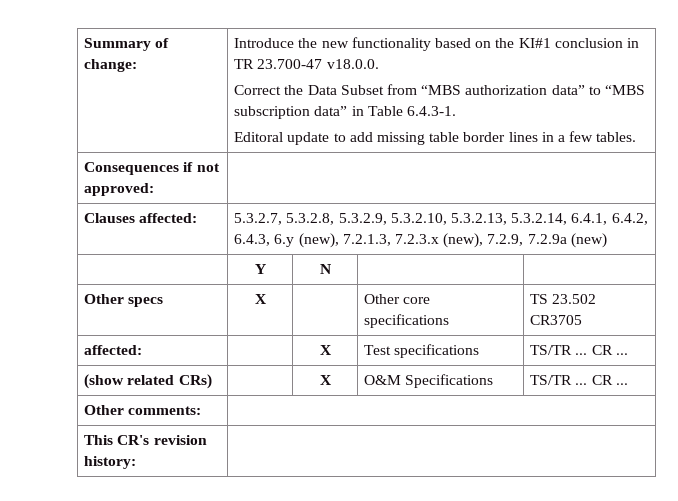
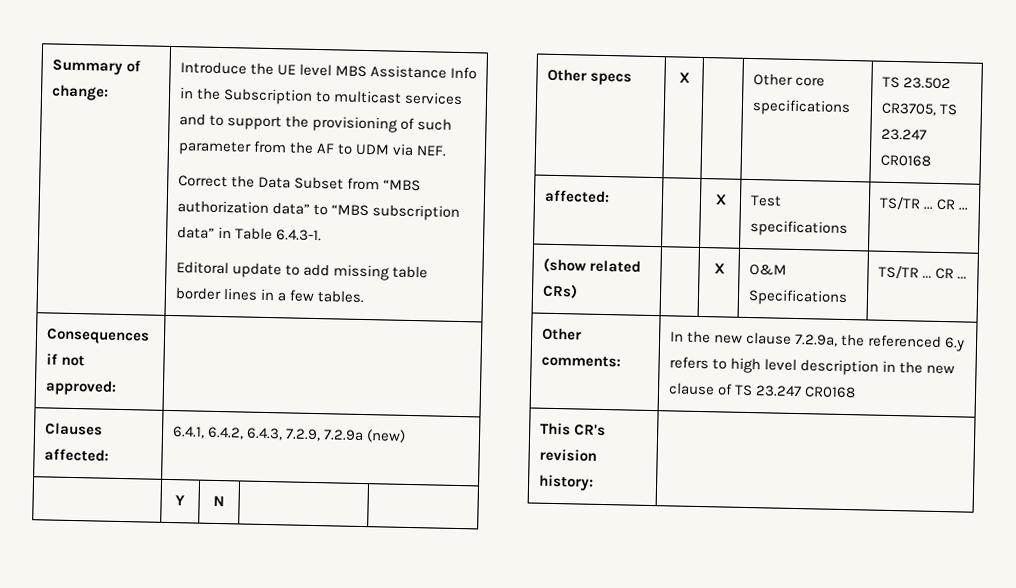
- Introduce the new functionality based on the KI#1 conclusion in TR 23.700-47 v18.0.0.
+ Introduce the UE level MBS Assistance Info in the Subscription to multicast services and to support the provisioning of such parameter from the AF to UDM via NEF.
- Clauses affected: | 5.3.2.7, 5.3.2.8, 5.3.2.9, 5.3.2.10, 5.3.2.13, 5.3.2.14, 6.4.1, 6.4.2, 6.4.3, 6.y (new), 7.2.1.3, 7.2.3.x (new), 7.2.9, 7.2.9a (new)
+ Clauses affected: | 6.4.1, 6.4.2, 6.4.3, 7.2.9, 7.2.9a (new)
- Other specs | X | | Other core specifications | TS 23.502 CR3705
+ Other specs | X | | Other core specifications | TS 23.502 CR3705, TS 23.247 CR0168
- Other comments: |
+ Other comments: | In the new clause 7.2.9a, the referenced 6.y refers to high level description in the new clause of TS 23.247 CR0168

